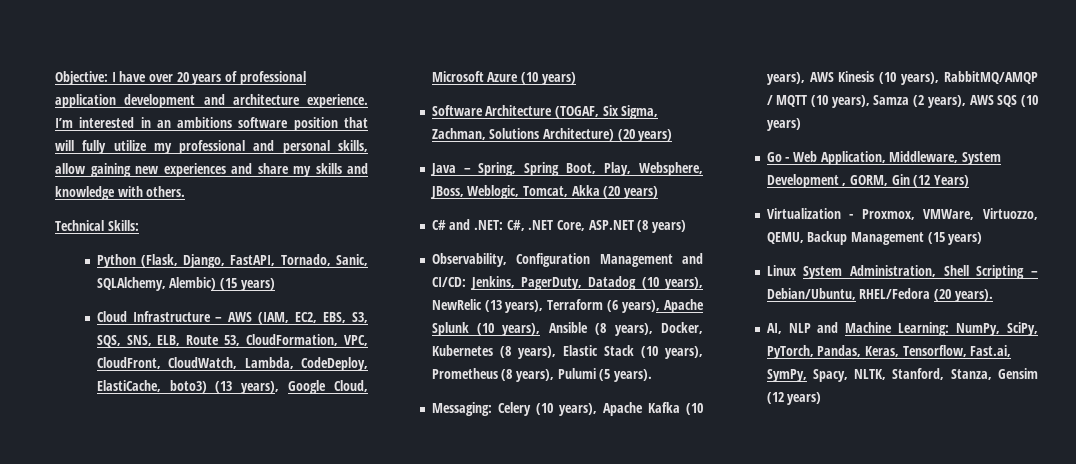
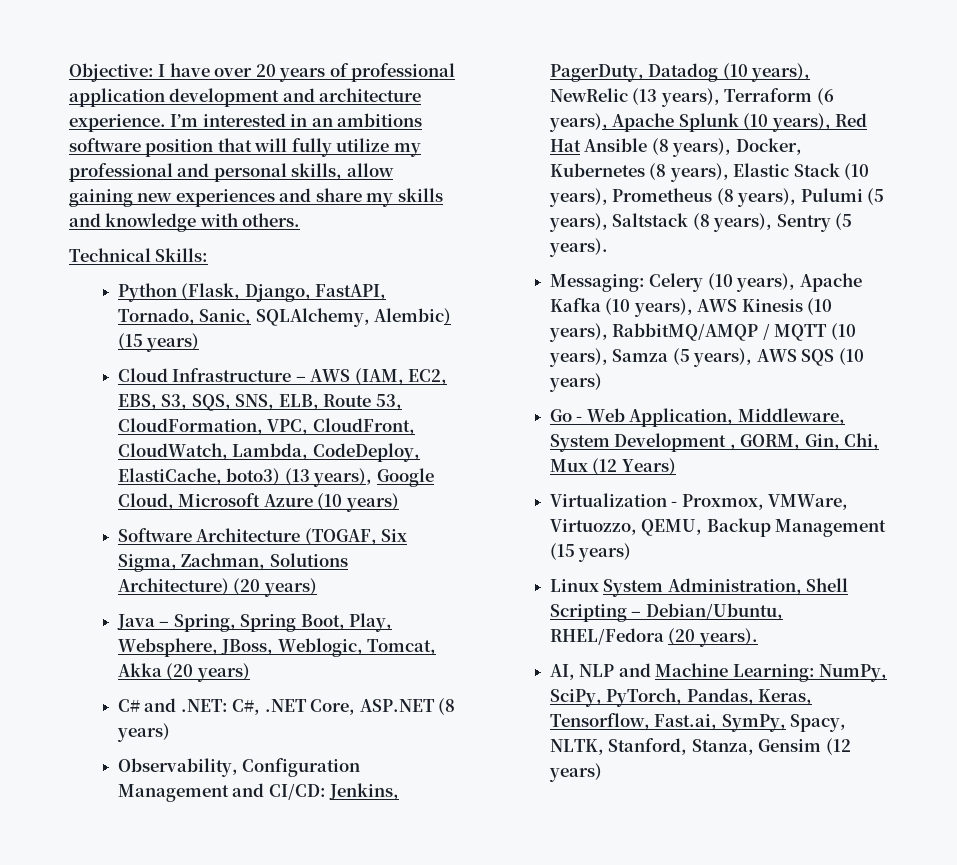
- Observability, Configuration Management and CI/CD: Jenkins, PagerDuty, Datadog (10 years), NewRelic (13 years), Terraform (6 years), Apache Splunk (10 years), Ansible (8 years), Docker, Kubernetes (8 years), Elastic Stack (10 years), Prometheus (8 years), Pulumi (5 years).
+ Observability, Configuration Management and CI/CD: Jenkins, PagerDuty, Datadog (10 years), NewRelic (13 years), Terraform (6 years), Apache Splunk (10 years), Red Hat Ansible (8 years), Docker, Kubernetes (8 years), Elastic Stack (10 years), Prometheus (8 years), Pulumi (5 years), Saltstack (8 years), Sentry (5 years).
- Messaging: Celery (10 years), Apache Kafka (10 years), AWS Kinesis (10 years), RabbitMQ/AMQP / MQTT (10 years), Samza (2 years), AWS SQS (10 years)
+ Messaging: Celery (10 years), Apache Kafka (10 years), AWS Kinesis (10 years), RabbitMQ/AMQP / MQTT (10 years), Samza (5 years), AWS SQS (10 years)
- Go - Web Application, Middleware, System Development , GORM, Gin (12 Years)
+ Go - Web Application, Middleware, System Development , GORM, Gin, Chi, Mux (12 Years)

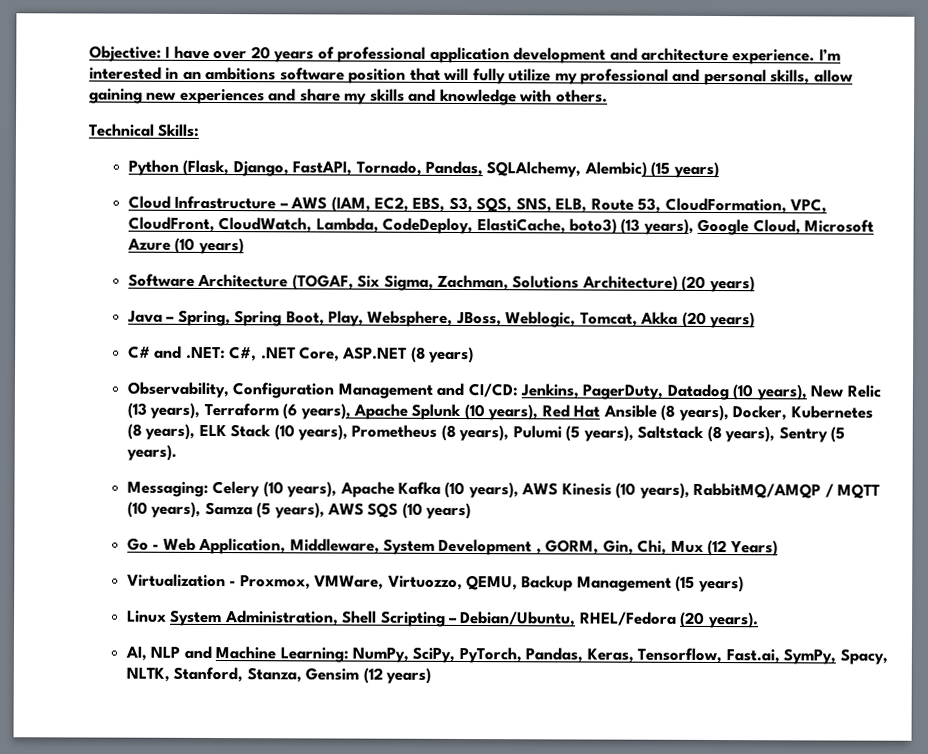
- Python (Flask, Django, FastAPI, Tornado, Sanic, SQLAlchemy, Alembic) (15 years)
+ Python (Flask, Django, FastAPI, Tornado, Pandas, SQLAlchemy, Alembic) (15 years)
- Observability, Configuration Management and CI/CD: Jenkins, PagerDuty, Datadog (10 years), NewRelic (13 years), Terraform (6 years), Apache Splunk (10 years), Red Hat Ansible (8 years), Docker, Kubernetes (8 years), Elastic Stack (10 years), Prometheus (8 years), Pulumi (5 years), Saltstack (8 years), Sentry (5 years).
+ Observability, Configuration Management and CI/CD: Jenkins, PagerDuty, Datadog (10 years), New Relic (13 years), Terraform (6 years), Apache Splunk (10 years), Red Hat Ansible (8 years), Docker, Kubernetes (8 years), ELK Stack (10 years), Prometheus (8 years), Pulumi (5 years), Saltstack (8 years), Sentry (5 years).

